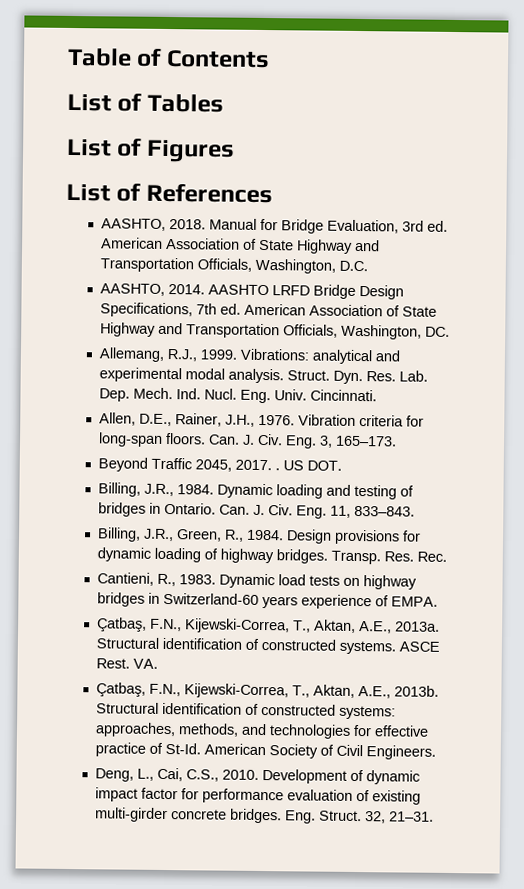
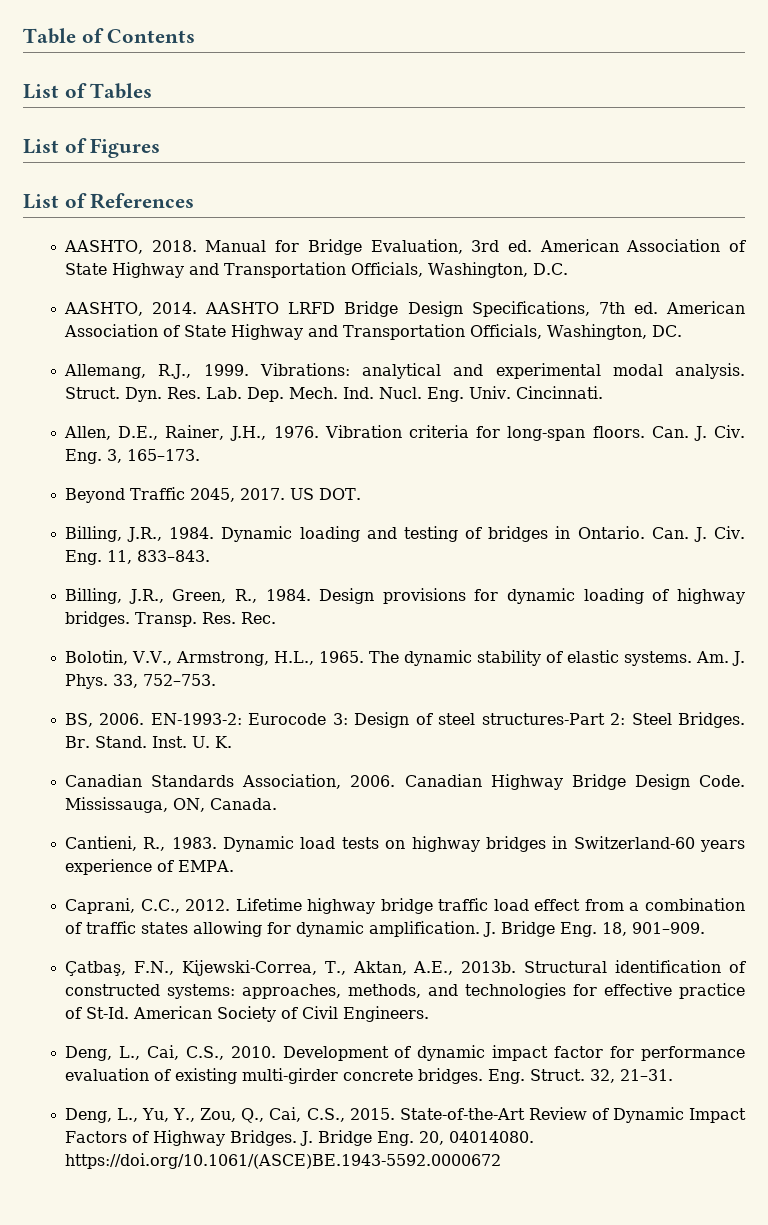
- Beyond Traffic 2045, 2017. .
+ Beyond Traffic 2045, 2017.
+ Bolotin, V.V., Armstrong, H.L., 1965. The dynamic stability of elastic systems. Am. J. Phys. 33, 752–753.
+ BS, 2006. EN-1993-2: Eurocode 3: Design of steel structures-Part 2: Steel Bridges. Br. Stand. Inst. U. K.
+ Canadian Standards Association, 2006. Canadian Highway Bridge Design Code. Mississauga, ON, Canada.
- Çatbaş, F.N., Kijewski-Correa, T., Aktan, A.E., 2013a. Structural identification of constructed systems. ASCE Rest. VA.
+ Caprani, C.C., 2012. Lifetime highway bridge traffic load effect from a combination of traffic states allowing for dynamic amplification. J. Bridge Eng. 18, 901–909.
+ Deng, L., Yu, Y., Zou, Q., Cai, C.S., 2015. State-of-the-Art Review of Dynamic Impact Factors of Highway Bridges. J. Bridge Eng. 20, 04014080. https://doi.org/10.1061/(ASCE)BE.1943-5592.0000672

